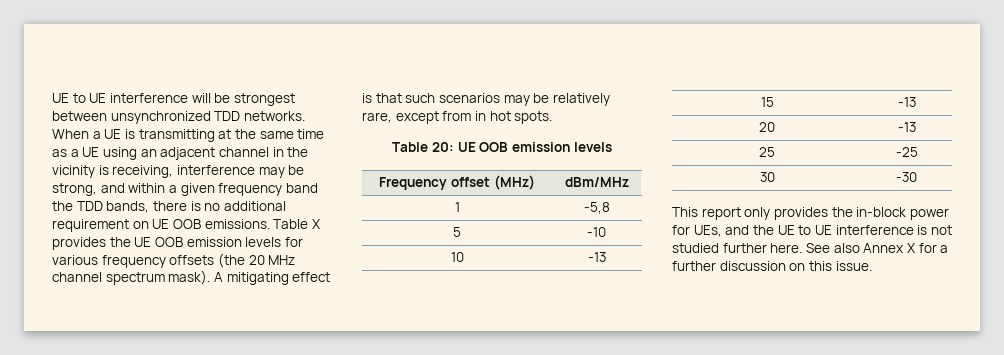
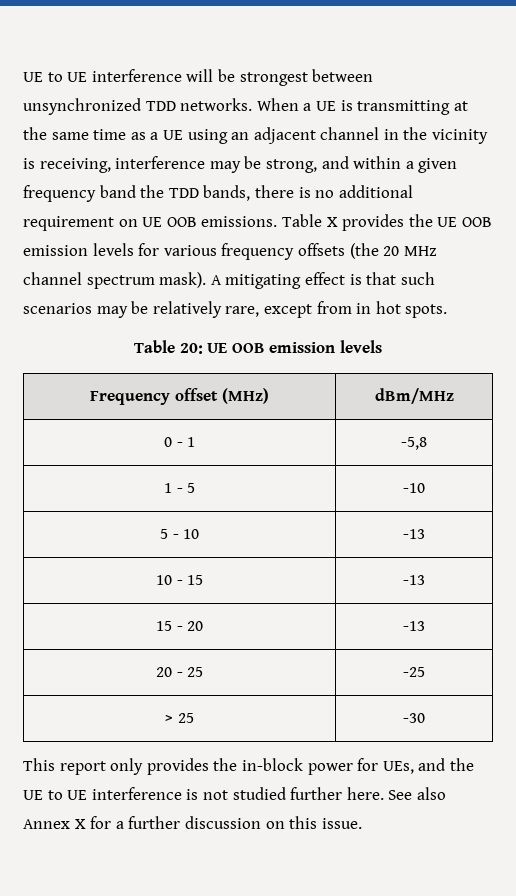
- 1 | -5,8
+ 0 - 1 | -5,8
- 5 | -10
+ 1 - 5 | -10
- 10 | -13
+ 5 - 10 | -13
- 15 | -13
+ 10 - 15 | -13
- 20 | -13
+ 15 - 20 | -13
- 25 | -25
+ 20 - 25 | -25
- 30 | -30
+ > 25 | -30

